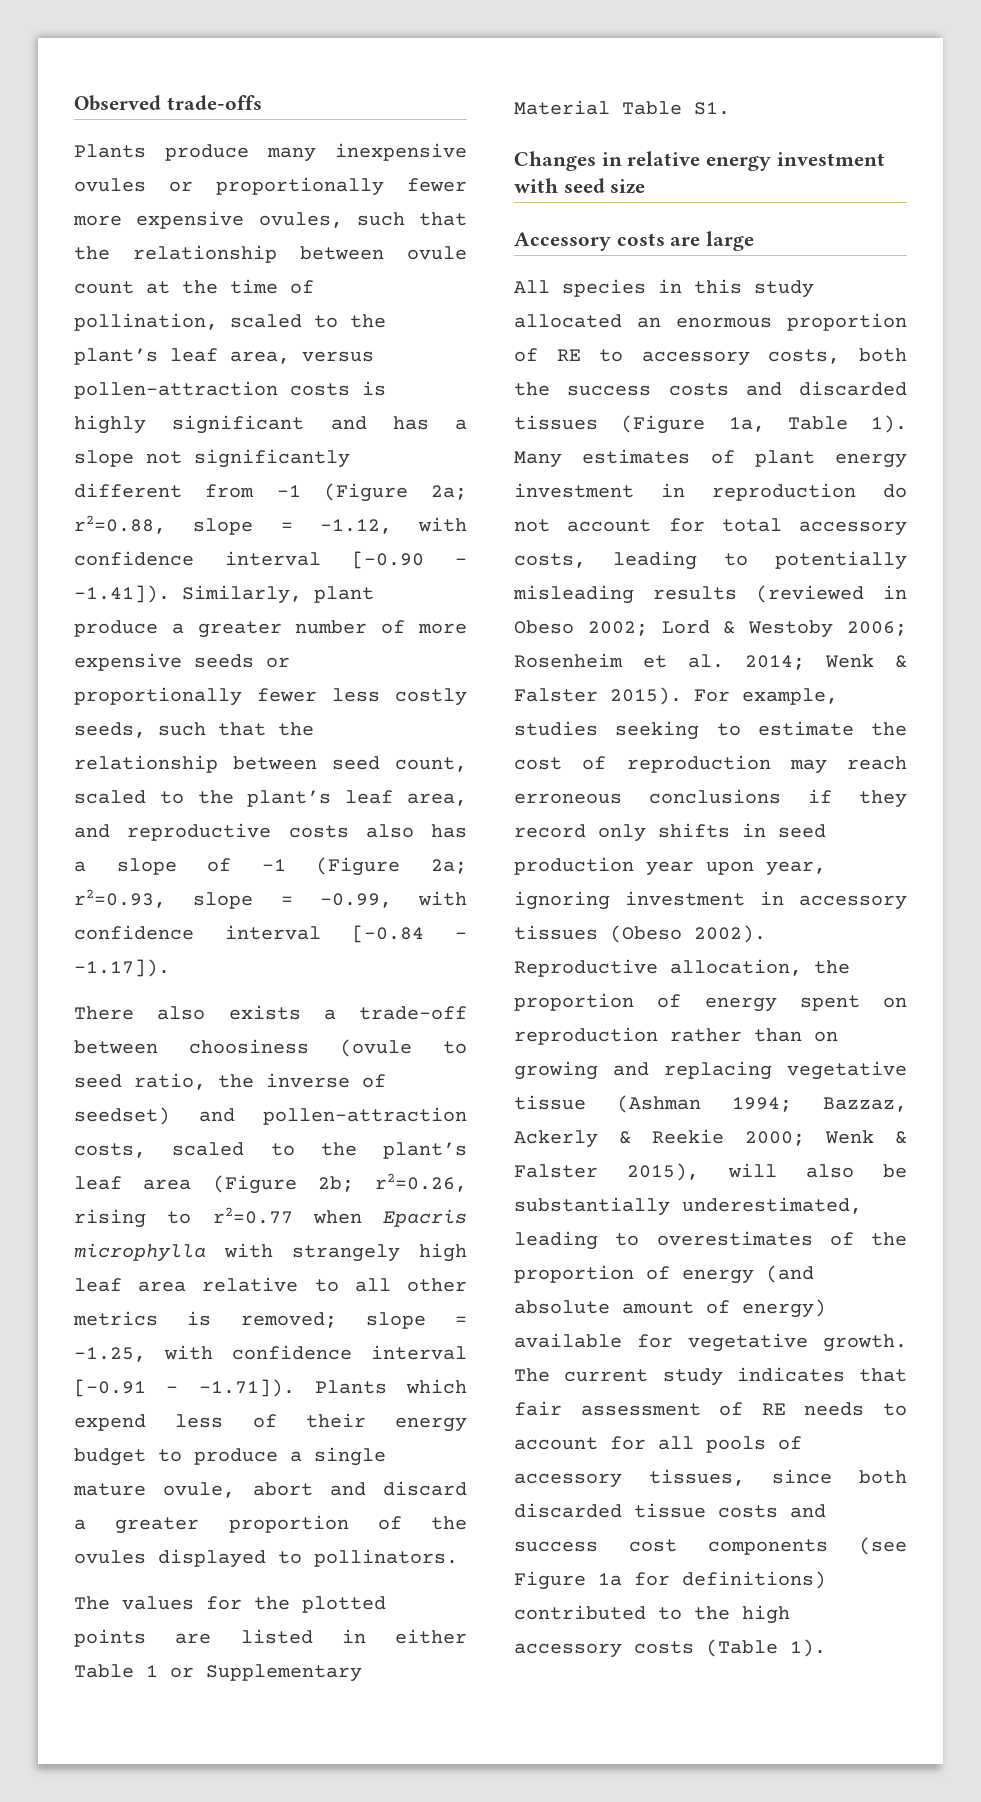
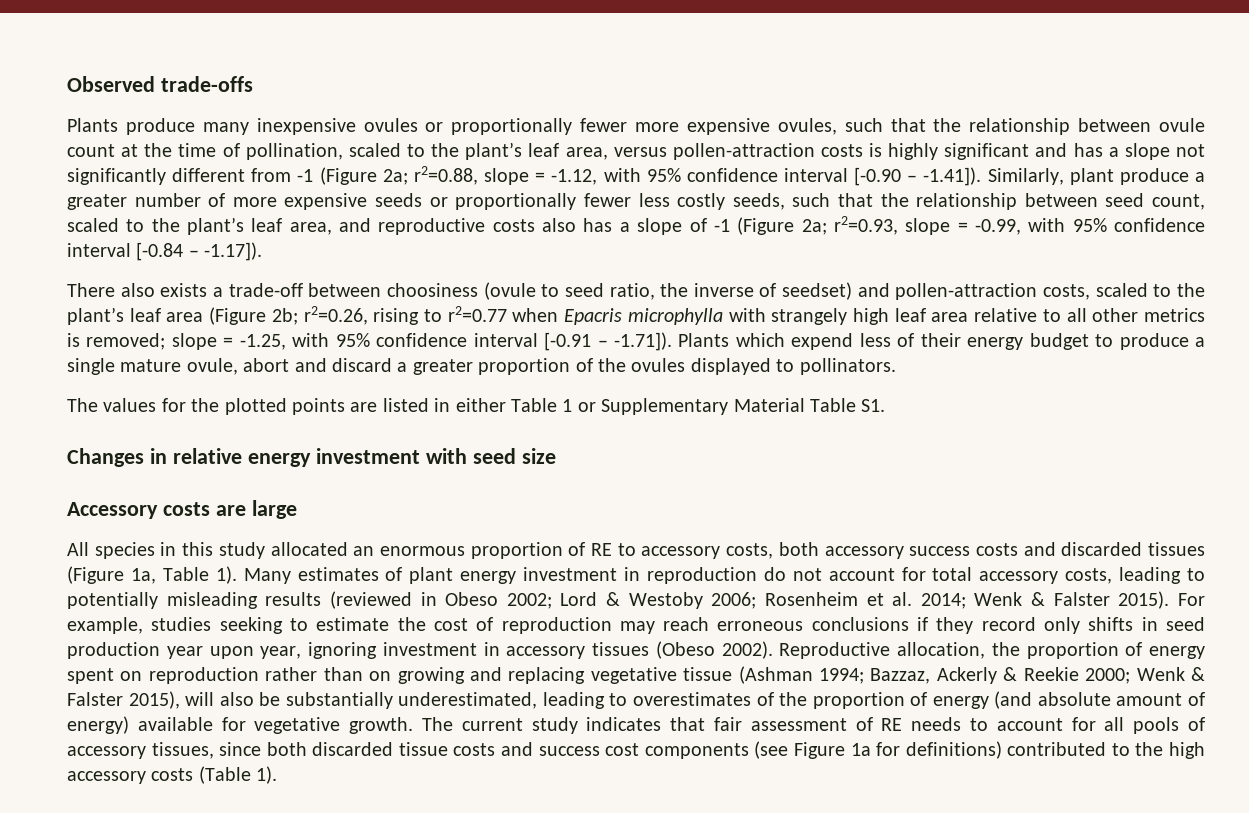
- r2=0.88, slope = -1.12, with confidence interval [-0.90 – -1.41]). Similarly, plant produce a greater number of more expensive seeds or proportionally fewer less costly seeds, such that the relationship between seed count, scaled to the plant’s leaf area, and reproductive costs also has a slope of -1 (Figure 2a;
+ r2=0.88, slope = -1.12, with 95% confidence interval [-0.90 – -1.41]). Similarly, plant produce a greater number of more expensive seeds or proportionally fewer less costly seeds, such that the relationship between seed count, scaled to the plant’s leaf area, and reproductive costs also has a slope of -1 (Figure 2a;
- r2=0.93, slope = -0.99, with confidence interval [-0.84 – -1.17]).
+ r2=0.93, slope = -0.99, with 95% confidence interval [-0.84 – -1.17]).
- slope = -1.25, with confidence interval [-0.91 – -1.71]). Plants which expend less of their energy budget to produce a single mature ovule, abort and discard a greater proportion of the ovules displayed to pollinators.
+ slope = -1.25, with 95% confidence interval [-0.91 – -1.71]). Plants which expend less of their energy budget to produce a single mature ovule, abort and discard a greater proportion of the ovules displayed to pollinators.
- All species in this study allocated an enormous proportion of RE to accessory costs, both the success costs and discarded tissues (Figure 1a, Table 1).
+ All species in this study allocated an enormous proportion of RE to accessory costs, both accessory success costs and discarded tissues (Figure 1a, Table 1).

